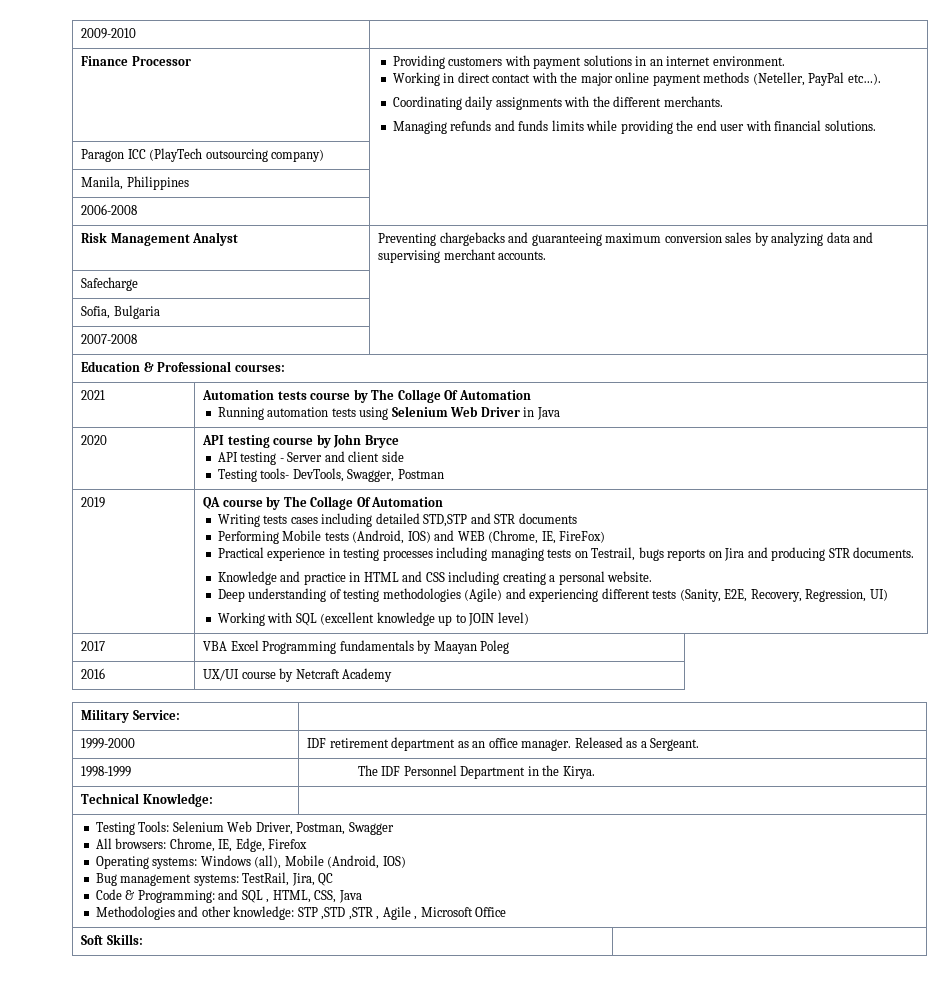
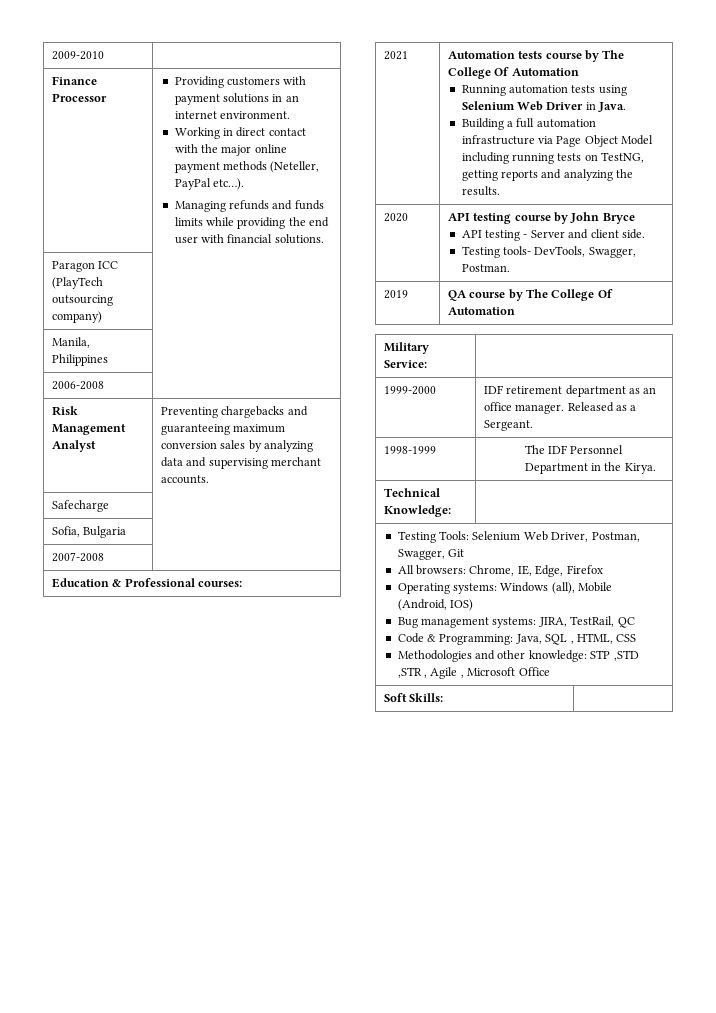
- Coordinating daily assignments with the different merchants.
- 2021 | Automation tests course by The Collage Of Automation
- Running automation tests using Selenium Web Driver in Java
+ 2021 | Automation tests course by The College Of Automation
+ Running automation tests using Selenium Web Driver in Java.
+ Building a full automation infrastructure via Page Object Model including running tests on TestNG, getting reports and analyzing the results.
  2020 | API testing course by John Bryce
- API testing - Server and client side
- Testing tools- DevTools, Swagger, Postman
+ API testing - Server and client side.
+ Testing tools- DevTools, Swagger, Postman.
- QA course by The Collage Of Automation
- Writing tests cases including detailed STD,STP and STR documents
- Performing Mobile tests (Android, IOS) and WEB (Chrome, IE, FireFox)
- Practical experience in testing processes including managing tests on Testrail, bugs reports on Jira and producing STR documents.
- Knowledge and practice in HTML and CSS including creating a personal website.
- Deep understanding of testing methodologies (Agile) and experiencing different tests (Sanity, E2E, Recovery, Regression, UI)
- Working with SQL (excellent knowledge up to JOIN level)
- 2017 | VBA Excel Programming fundamentals by Maayan Poleg
- 2016 | UX/UI course by Netcraft Academy
+ QA course by The College Of Automation
- Testing Tools: Selenium Web Driver, Postman, Swagger
+ Testing Tools: Selenium Web Driver, Postman, Swagger, Git
- Bug management systems: TestRail, Jira, QC
+ Bug management systems: JIRA, TestRail, QC
- Code & Programming: and SQL , HTML, CSS, Java
+ Code & Programming: Java, SQL , HTML, CSS

